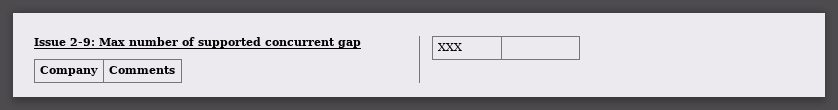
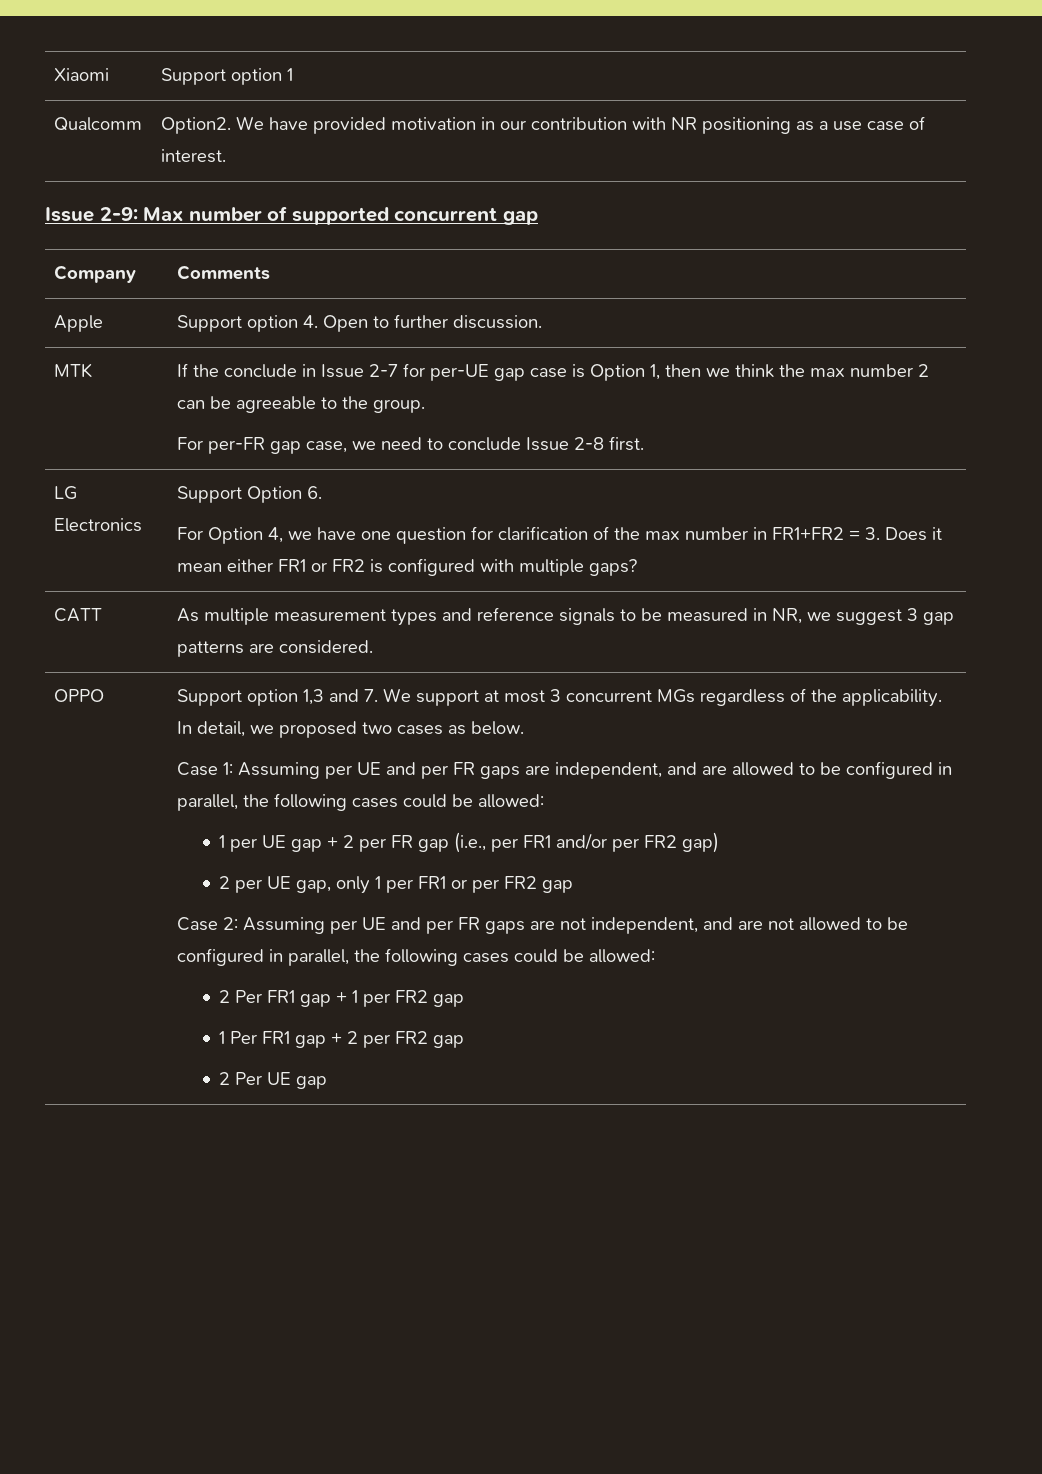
+ Xiaomi | Support option 1
+ Qualcomm | Option2. We have provided motivation in our contribution with NR positioning as a use case of interest.
- XXX |
+ Apple | Support option 4. Open to further discussion.
+ MTK | If the conclude in Issue 2-7 for per-UE gap case is Option 1, then we think the max number 2 can be agreeable to the group.
+ For per-FR gap case, we need to conclude Issue 2-8 first.
+ LG Electronics | Support Option 6.
+ For Option 4, we have one question for clarification of the max number in FR1+FR2 = 3. Does it mean either FR1 or FR2 is configured with multiple gaps?
+ CATT | As multiple measurement types and reference signals to be measured in NR, we suggest 3 gap patterns are considered.
+ OPPO | Support option 1,3 and 7. We support at most 3 concurrent MGs regardless of the applicability. In detail, we proposed two cases as below.
+ Case 1: Assuming per UE and per FR gaps are independent, and are allowed to be configured in parallel, the following cases could be allowed:
+ 1 per UE gap + 2 per FR gap (i.e., per FR1 and/or per FR2 gap)
+ 2 per UE gap, only 1 per FR1 or per FR2 gap
+ Case 2: Assuming per UE and per FR gaps are not independent, and are not allowed to be configured in parallel, the following cases could be allowed:
+ 2 Per FR1 gap + 1 per FR2 gap
+ 1 Per FR1 gap + 2 per FR2 gap
+ 2 Per UE gap

